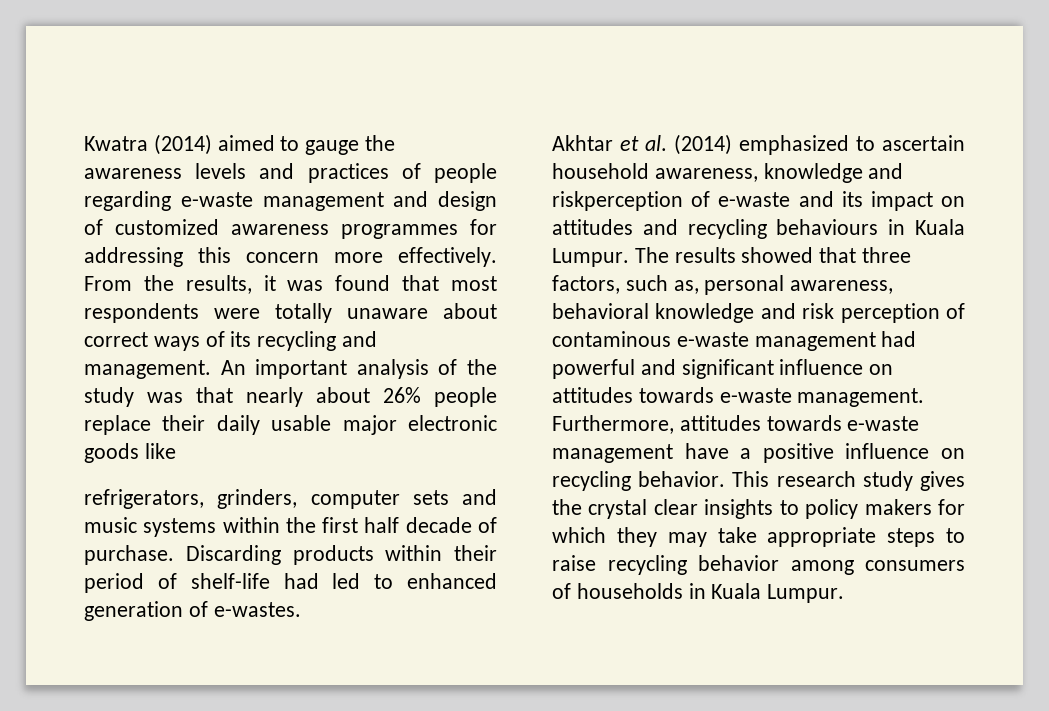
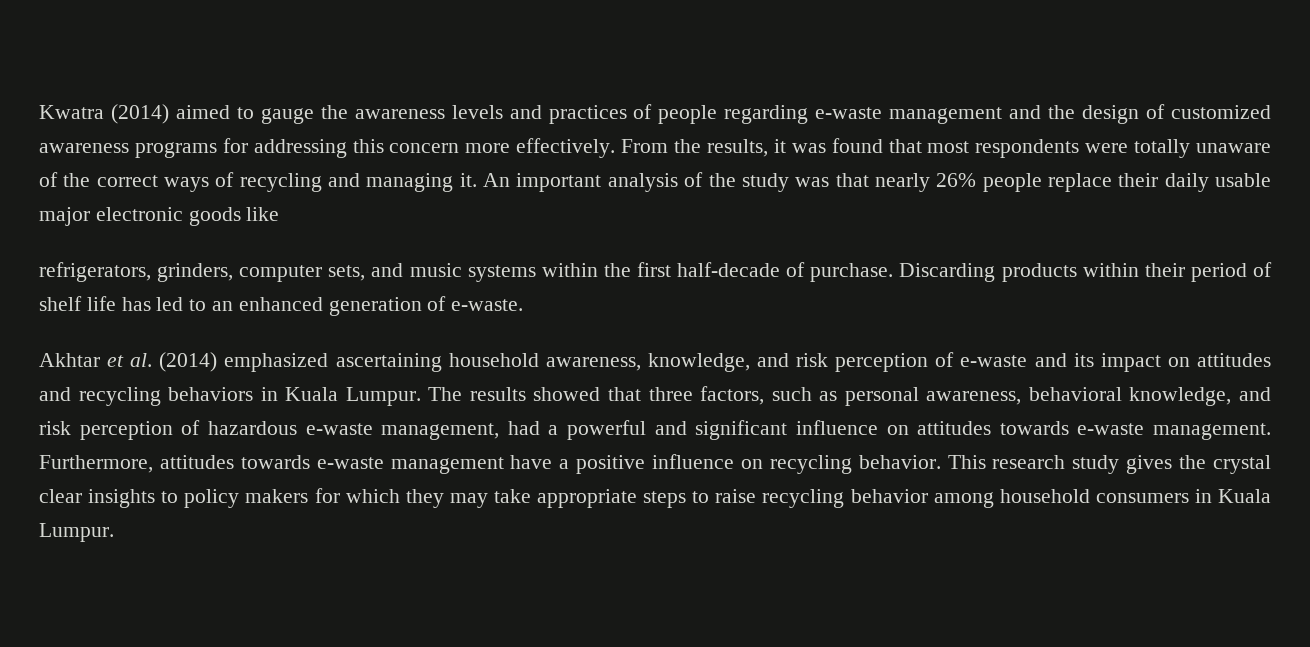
- Kwatra (2014) aimed to gauge the awareness levels and practices of people regarding e-waste management and design of customized awareness programmes for addressing this concern more effectively.
+ Kwatra (2014) aimed to gauge the awareness levels and practices of people regarding e-waste management and the design of customized awareness programs for addressing this concern more effectively.
- From the results, it was found that most respondents were totally unaware about correct ways of its recycling and management.
+ From the results, it was found that most respondents were totally unaware of the correct ways of recycling and managing it.
- An important analysis of the study was that nearly about 26% people replace their daily usable major electronic goods like
+ An important analysis of the study was that nearly 26% people replace their daily usable major electronic goods like
- refrigerators, grinders, computer sets and music systems within the first half decade of purchase.
+ refrigerators, grinders, computer sets, and music systems within the first half-decade of purchase.
- Discarding products within their period of shelf-life had led to enhanced generation of e-wastes.
+ Discarding products within their period of shelf life has led to an enhanced generation of e-waste.
- Akhtar et al. (2014) emphasized to ascertain household awareness, knowledge and riskperception of e-waste and its impact on attitudes and recycling behaviours in Kuala Lumpur.
+ Akhtar et al. (2014) emphasized ascertaining household awareness, knowledge, and risk perception of e-waste and its impact on attitudes and recycling behaviors in Kuala Lumpur.
- The results showed that three factors, such as, personal awareness, behavioral knowledge and risk perception of contaminous e-waste management had powerful and significant influence on attitudes towards e-waste management.
+ The results showed that three factors, such as personal awareness, behavioral knowledge, and risk perception of hazardous e-waste management, had a powerful and significant influence on attitudes towards e-waste management.
- This research study gives the crystal clear insights to policy makers for which they may take appropriate steps to raise recycling behavior among consumers of households in Kuala Lumpur.
+ This research study gives the crystal clear insights to policy makers for which they may take appropriate steps to raise recycling behavior among household consumers in Kuala Lumpur.

